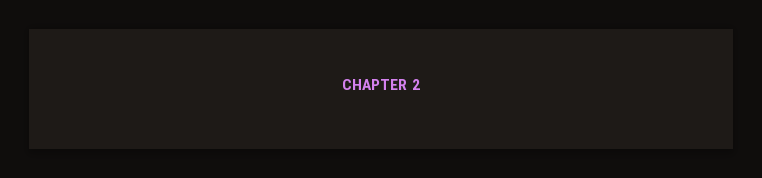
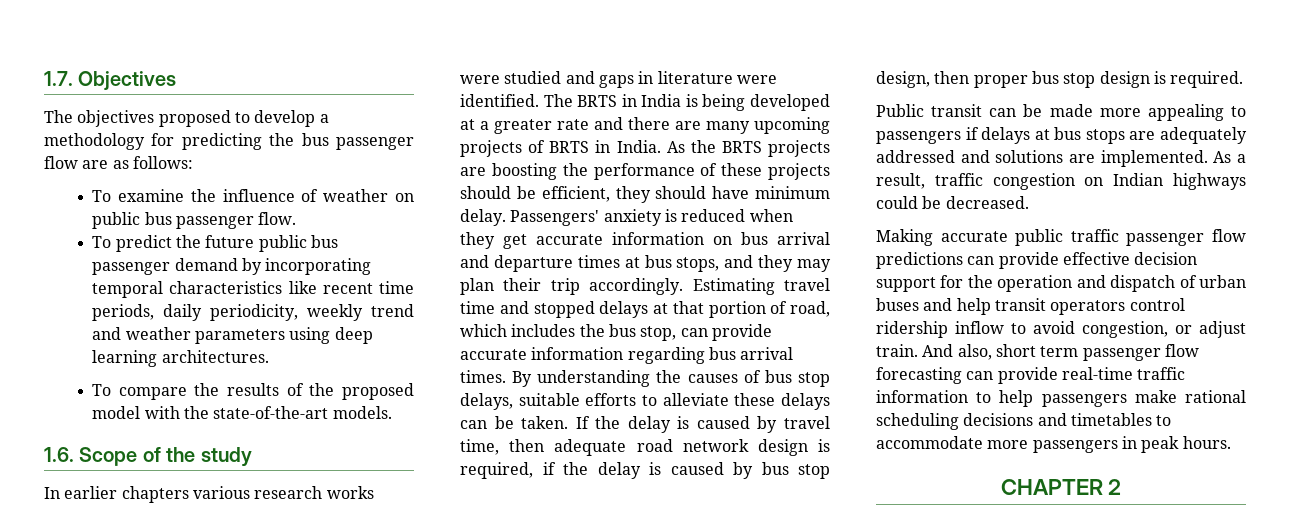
+ 1.7. Objectives
+ The objectives proposed to develop a methodology for predicting the bus passenger flow are as follows:
+ To examine the influence of weather on public bus passenger flow.
+ To predict the future public bus passenger demand by incorporating temporal characteristics like recent time periods, daily periodicity, weekly trend and weather parameters using deep learning architectures.
+ To compare the results of the proposed model with the state-of-the-art models.
+ 1.6. Scope of the study
+ In earlier chapters various research works were studied and gaps in literature were identified. The BRTS in India is being developed at a greater rate and there are many upcoming projects of BRTS in India. As the BRTS projects are boosting the performance of these projects should be efficient, they should have minimum delay. Passengers' anxiety is reduced when they get accurate information on bus arrival and departure times at bus stops, and they may plan their trip accordingly. Estimating travel time and stopped delays at that portion of road, which includes the bus stop, can provide accurate information regarding bus arrival times. By understanding the causes of bus stop delays, suitable efforts to alleviate these delays can be taken. If the delay is caused by travel time, then adequate road network design is required, if the delay is caused by bus stop design, then proper bus stop design is required.
+ Public transit can be made more appealing to passengers if delays at bus stops are adequately addressed and solutions are implemented. As a result, traffic congestion on Indian highways could be decreased.
+ Making accurate public traffic passenger flow predictions can provide effective decision support for the operation and dispatch of urban buses and help transit operators control ridership inflow to avoid congestion, or adjust train. And also, short term passenger flow forecasting can provide real-time traffic information to help passengers make rational scheduling decisions and timetables to accommodate more passengers in peak hours.

